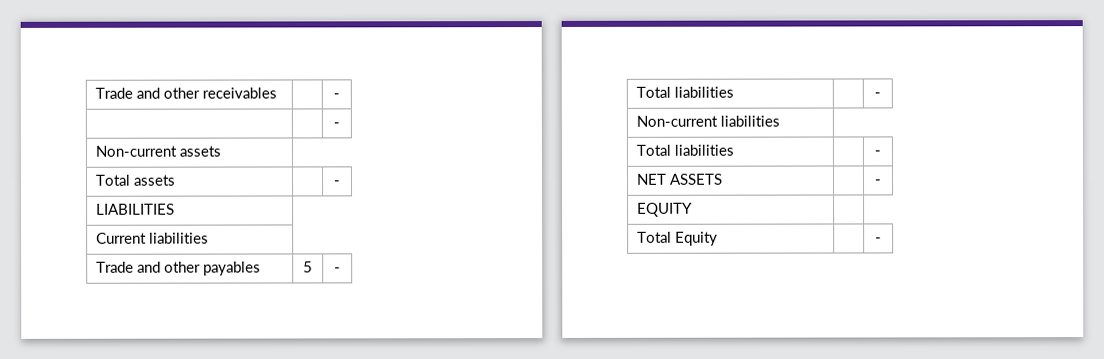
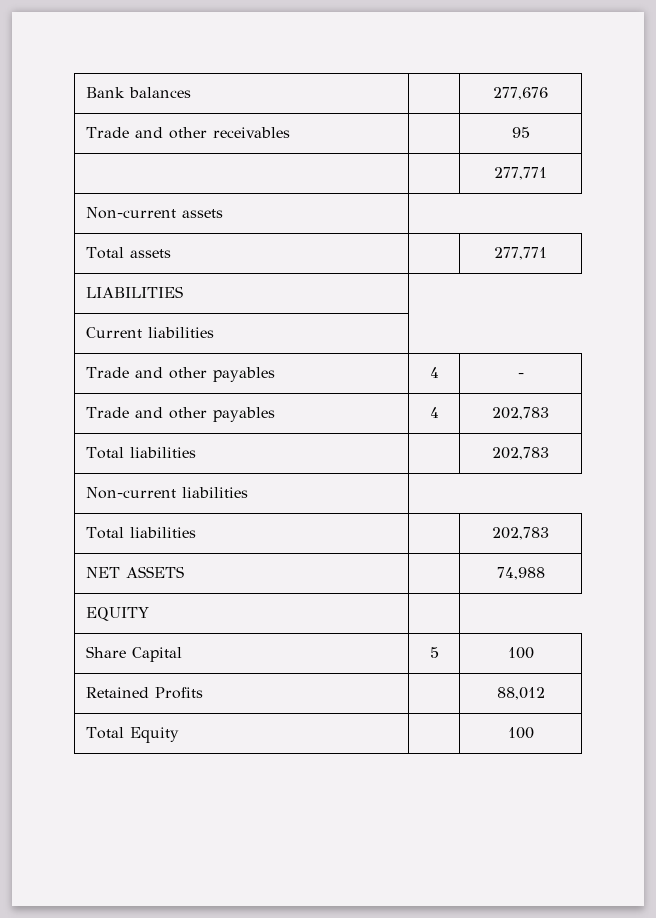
+ Bank balances | | 277,676
- Trade and other receivables | | -
- | | -
+ Trade and other receivables | | 95
+ | | 277,771
- Total assets | | -
+ Total assets | | 277,771
- Trade and other payables | 5 | -
- Total liabilities | | -
+ Trade and other payables | 4 | -
+ Trade and other payables | 4 | 202,783
+ Total liabilities | | 202,783
  Non-current liabilities
- Total liabilities | | -
+ Total liabilities | | 202,783
- NET ASSETS | | -
+ NET ASSETS | | 74,988
+ Share Capital | 5 | 100
+ Retained Profits | | 88,012
- Total Equity | | -
+ Total Equity | | 100

